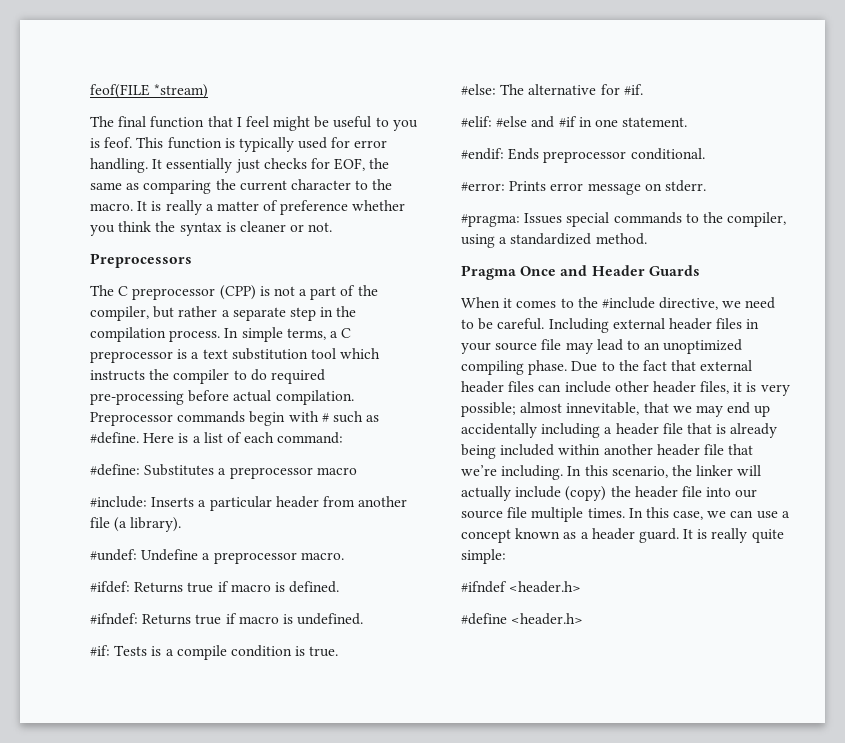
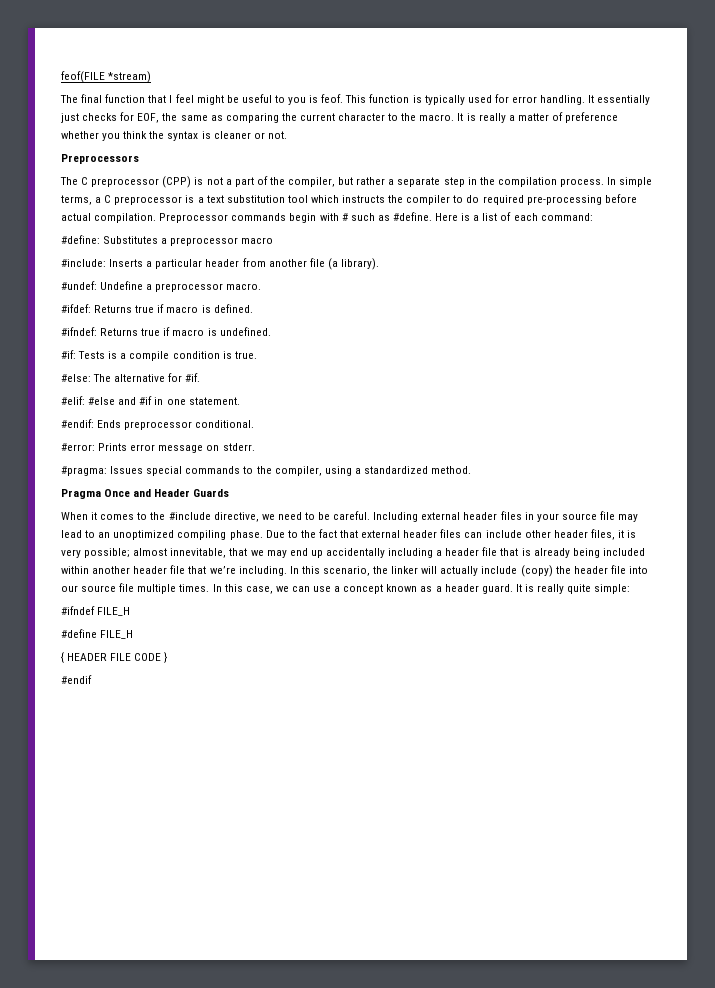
- #ifndef <header.h>
+ #ifndef FILE_H
- #define <header.h>
+ #define FILE_H
+ { HEADER FILE CODE }
+ #endif

